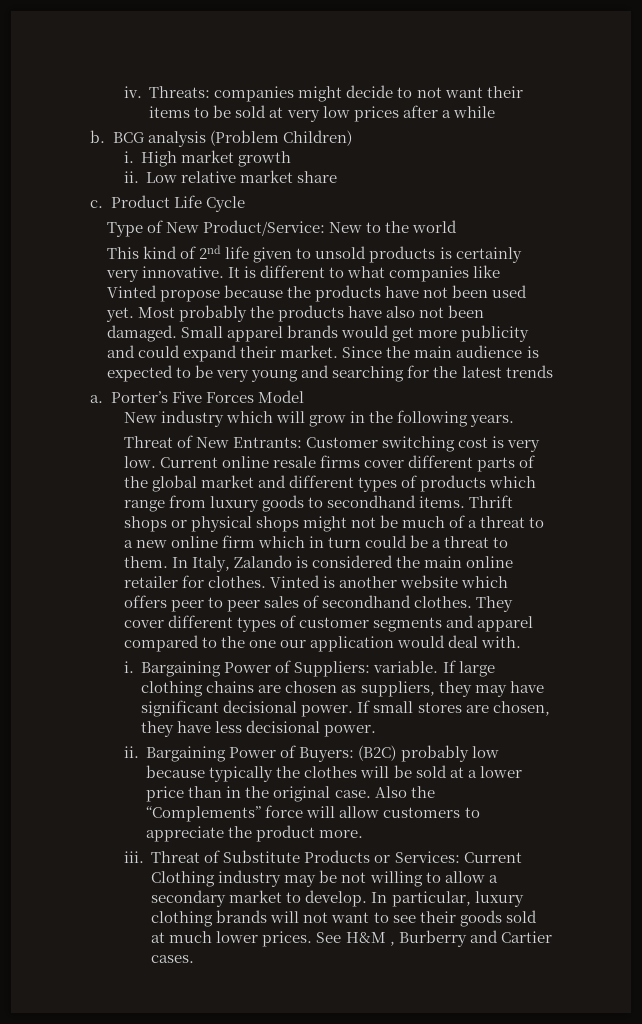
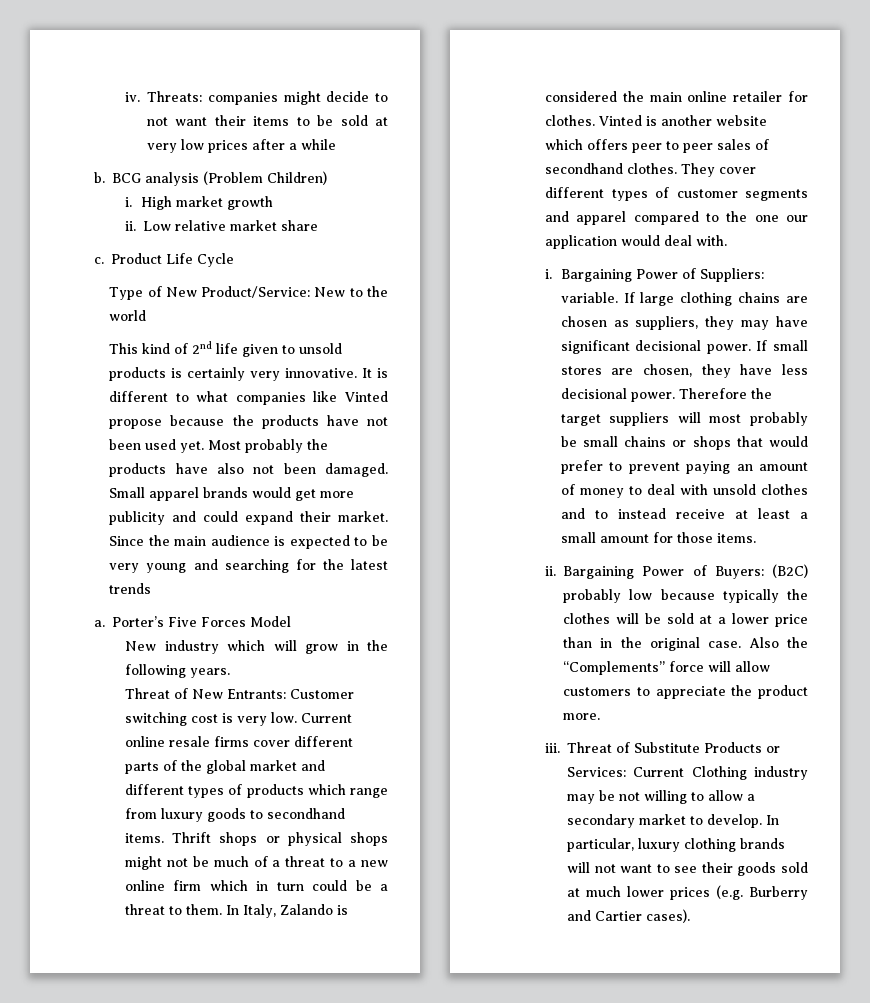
+ Therefore the target suppliers will most probably be small chains or shops that would prefer to prevent paying an amount of money to deal with unsold clothes and to instead receive at least a small amount for those items.
- In particular, luxury clothing brands will not want to see their goods sold at much lower prices. See H&M , Burberry and Cartier cases.
+ In particular, luxury clothing brands will not want to see their goods sold at much lower prices (e.g. Burberry and Cartier cases).

